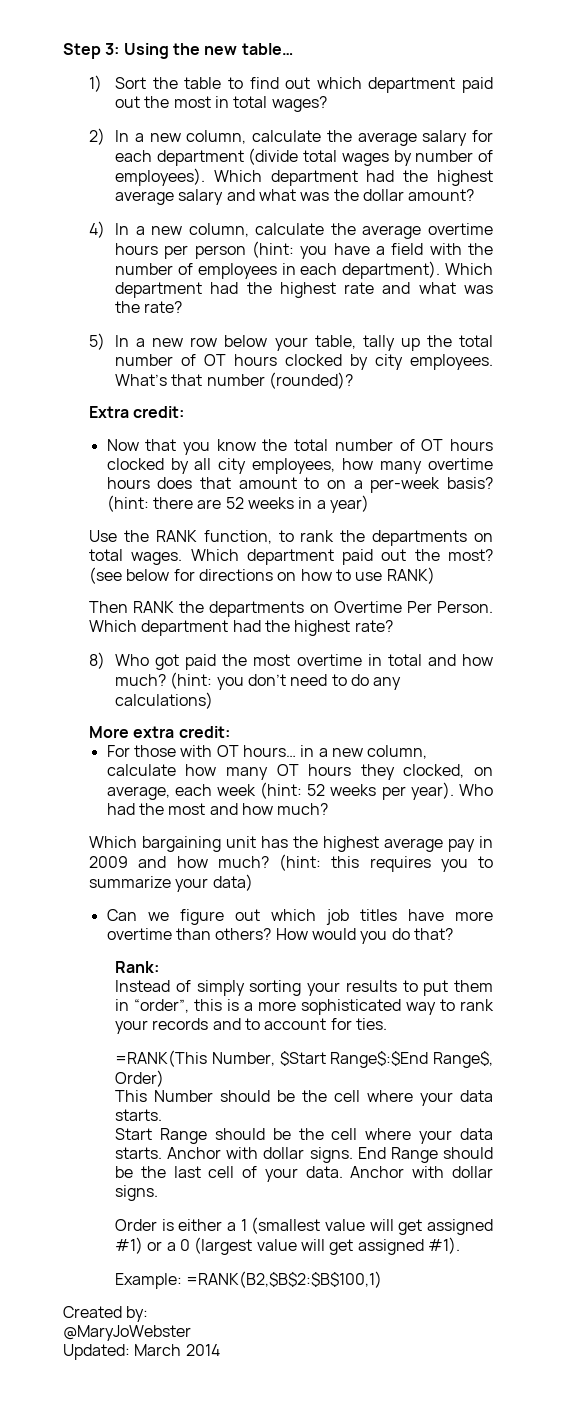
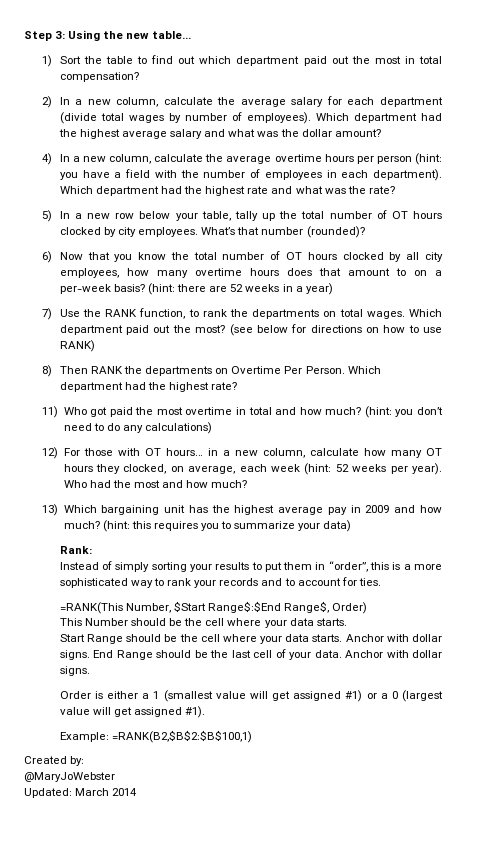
- 1) Sort the table to find out which department paid out the most in total wages?
+ 1) Sort the table to find out which department paid out the most in total compensation?
- Extra credit:
- Now that you know the total number of OT hours clocked by all city employees, how many overtime hours does that amount to on a per-week basis?
+ 6) Now that you know the total number of OT hours clocked by all city employees, how many overtime hours does that amount to on a per-week basis?
- Use the RANK function, to rank the departments on total wages.
+ 7) Use the RANK function, to rank the departments on total wages.
- Then RANK the departments on Overtime Per Person.
+ 8) Then RANK the departments on Overtime Per Person.
- 8) Who got paid the most overtime in total and how much?
+ 11) Who got paid the most overtime in total and how much?
- More extra credit:
- For those with OT hours… in a new column, calculate how many OT hours they clocked, on average, each week (hint: 52 weeks per year).
+ 12) For those with OT hours… in a new column, calculate how many OT hours they clocked, on average, each week (hint: 52 weeks per year).
- Which bargaining unit has the highest average pay in 2009 and how much?
+ 13) Which bargaining unit has the highest average pay in 2009 and how much?
- Can we figure out which job titles have more overtime than others? How would you do that?

